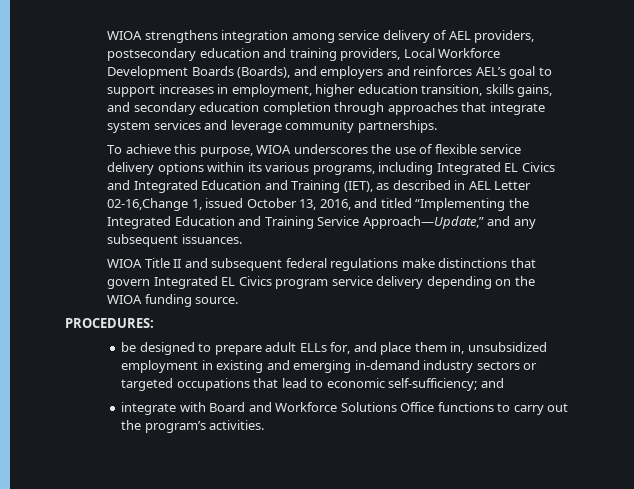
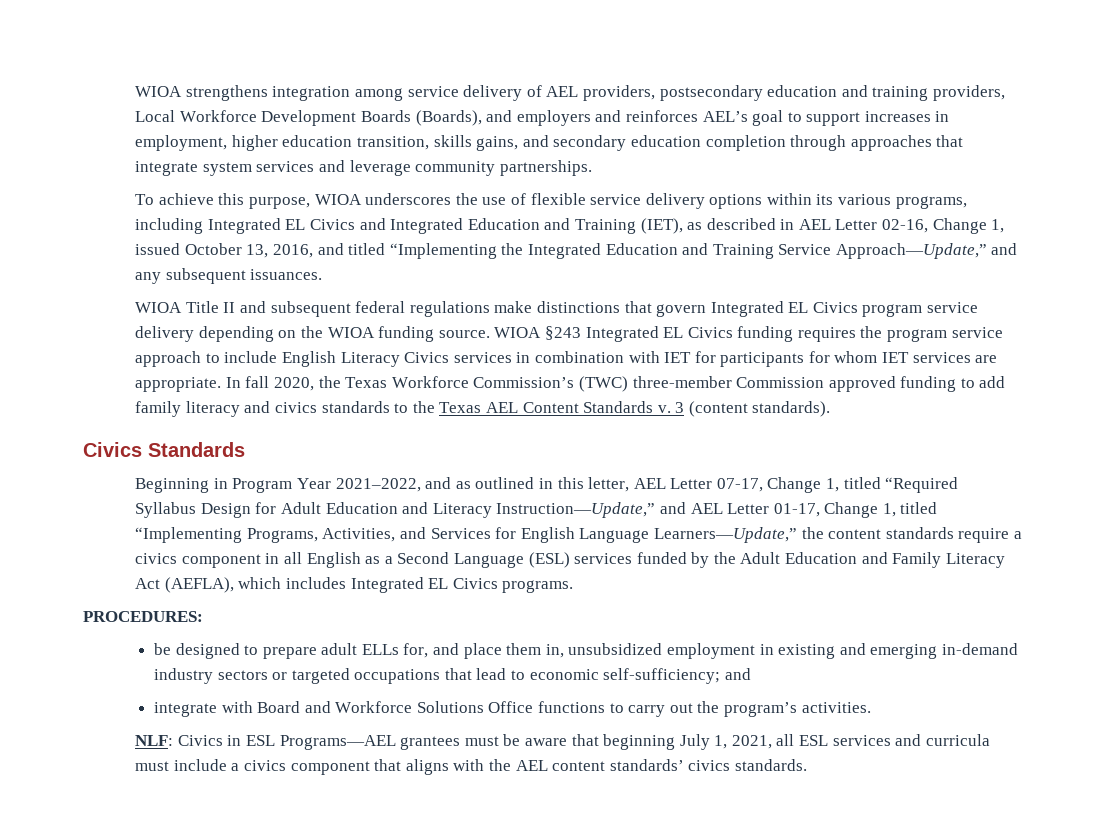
- To achieve this purpose, WIOA underscores the use of flexible service delivery options within its various programs, including Integrated EL Civics and Integrated Education and Training (IET), as described in AEL Letter 02-16,Change 1, issued October 13, 2016, and titled “Implementing the Integrated Education and Training Service Approach—Update,” and any subsequent issuances.
+ To achieve this purpose, WIOA underscores the use of flexible service delivery options within its various programs, including Integrated EL Civics and Integrated Education and Training (IET), as described in AEL Letter 02-16, Change 1, issued October 13, 2016, and titled “Implementing the Integrated Education and Training Service Approach—Update,” and any subsequent issuances.
+ WIOA §243 Integrated EL Civics funding requires the program service approach to include English Literacy Civics services in combination with IET for participants for whom IET services are appropriate. In fall 2020, the Texas Workforce Commission’s (TWC) three-member Commission approved funding to add family literacy and civics standards to the Texas AEL Content Standards v. 3 (content standards).
+ Civics Standards
+ Beginning in Program Year 2021–2022, and as outlined in this letter, AEL Letter 07-17, Change 1, titled “Required Syllabus Design for Adult Education and Literacy Instruction—Update,” and AEL Letter 01-17, Change 1, titled “Implementing Programs, Activities, and Services for English Language Learners—Update,” the content standards require a civics component in all English as a Second Language (ESL) services funded by the Adult Education and Family Literacy Act (AEFLA), which includes Integrated EL Civics programs.
+ NLF: Civics in ESL Programs—AEL grantees must be aware that beginning July 1, 2021, all ESL services and curricula must include a civics component that aligns with the AEL content standards’ civics standards.

